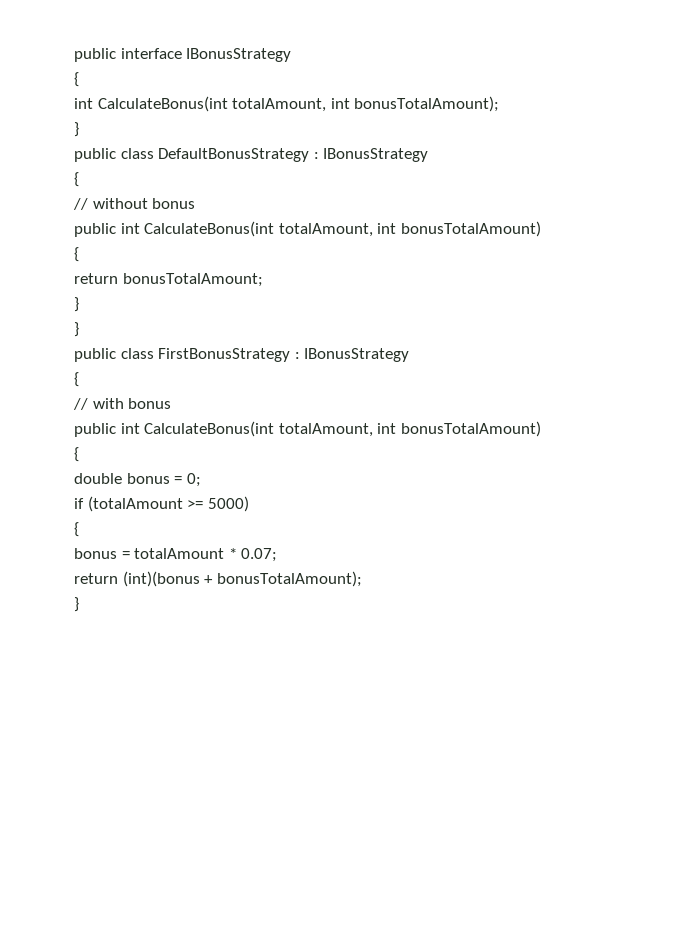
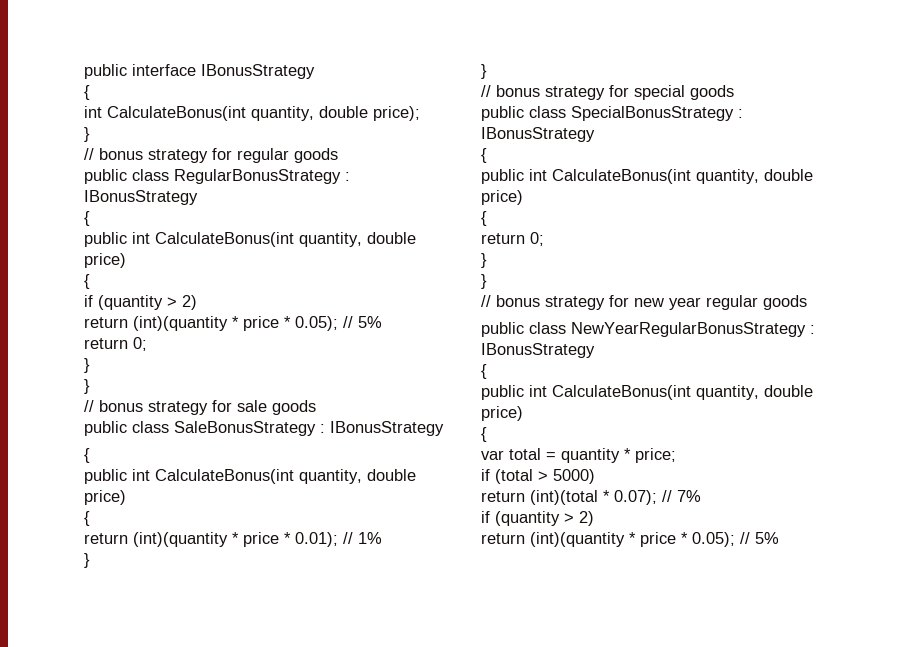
- int CalculateBonus(int totalAmount, int bonusTotalAmount);
+ int CalculateBonus(int quantity, double price);
  }
- public class DefaultBonusStrategy : IBonusStrategy
+ // bonus strategy for regular goods
+ public class RegularBonusStrategy : IBonusStrategy
  {
- // without bonus
- public int CalculateBonus(int totalAmount, int bonusTotalAmount)
+ public int CalculateBonus(int quantity, double price)
  {
- return bonusTotalAmount;
+ if (quantity > 2)
+ return (int)(quantity * price * 0.05); // 5%
+ return 0;
  }
  }
- public class FirstBonusStrategy : IBonusStrategy
+ // bonus strategy for sale goods
+ public class SaleBonusStrategy : IBonusStrategy
  {
- // with bonus
- public int CalculateBonus(int totalAmount, int bonusTotalAmount)
+ public int CalculateBonus(int quantity, double price)
  {
- double bonus = 0;
- if (totalAmount >= 5000)
+ return (int)(quantity * price * 0.01); // 1%
+ }
+ }
+ // bonus strategy for special goods
+ public class SpecialBonusStrategy : IBonusStrategy
  {
- bonus = totalAmount * 0.07;
- return (int)(bonus + bonusTotalAmount);
+ public int CalculateBonus(int quantity, double price)
+ {
+ return 0;
  }
+ }
+ // bonus strategy for new year regular goods
+ public class NewYearRegularBonusStrategy : IBonusStrategy
+ {
+ public int CalculateBonus(int quantity, double price)
+ {
+ var total = quantity * price;
+ if (total > 5000)
+ return (int)(total * 0.07); // 7%
+ if (quantity > 2)
+ return (int)(quantity * price * 0.05); // 5%

